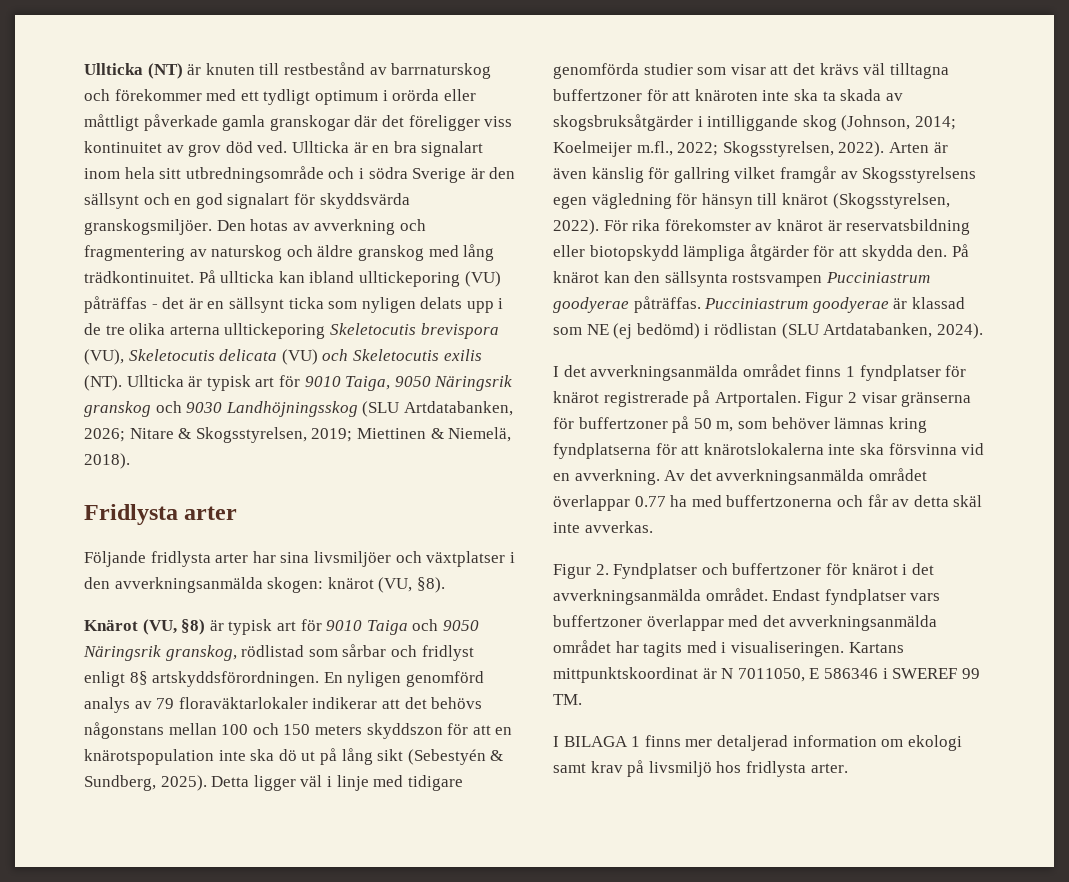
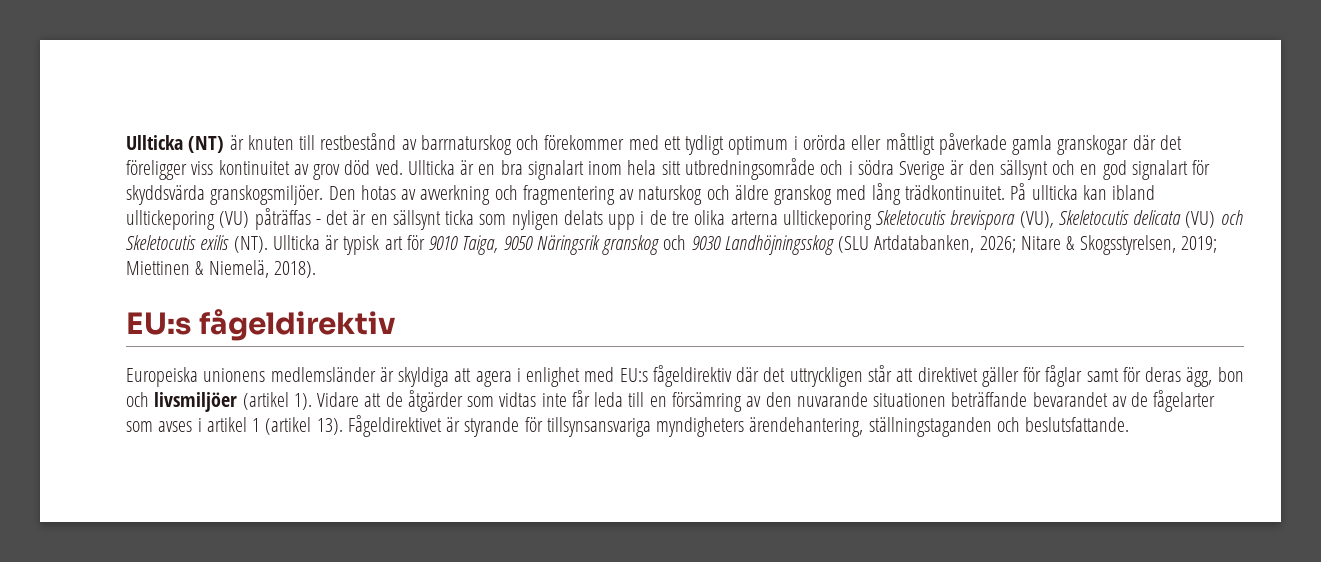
  På ullticka kan ibland ulltickeporing (VU) påträffas - det är en sällsynt ticka som nyligen delats upp i de tre olika arterna ulltickeporing Skeletocutis brevispora (VU), Skeletocutis delicata (VU) och Skeletocutis exilis (NT). Ullticka är typisk art för 9010 Taiga, 9050 Näringsrik granskog och 9030 Landhöjningsskog (SLU Artdatabanken, 2026; Nitare & Skogsstyrelsen, 2019; Miettinen & Niemelä, 2018).
- Fridlysta arter
- Följande fridlysta arter har sina livsmiljöer och växtplatser i den avverkningsanmälda skogen: knärot (VU, §8).
- Knärot (VU, §8) är typisk art för 9010 Taiga och 9050 Näringsrik granskog, rödlistad som sårbar och fridlyst enligt 8§ artskyddsförordningen. En nyligen genomförd analys av 79 floraväktarlokaler indikerar att det behövs någonstans mellan 100 och 150 meters skyddszon för att en knärotspopulation inte ska dö ut på lång sikt (Sebestyén & Sundberg, 2025). Detta ligger väl i linje med tidigare genomförda studier som visar att det krävs väl tilltagna buffertzoner för att knäroten inte ska ta skada av skogsbruksåtgärder i intilliggande skog (Johnson, 2014; Koelmeijer m.fl., 2022; Skogsstyrelsen, 2022). Arten är även känslig för gallring vilket framgår av Skogsstyrelsens egen vägledning för hänsyn till knärot (Skogsstyrelsen, 2022). För rika förekomster av knärot är reservatsbildning eller biotopskydd lämpliga åtgärder för att skydda den. På knärot kan den sällsynta rostsvampen Pucciniastrum goodyerae påträffas. Pucciniastrum goodyerae är klassad som NE (ej bedömd) i rödlistan (SLU Artdatabanken, 2024).
- I det avverkningsanmälda området finns 1 fyndplatser för knärot registrerade på Artportalen. Figur 2 visar gränserna för buffertzoner på 50 m, som behöver lämnas kring fyndplatserna för att knärotslokalerna inte ska försvinna vid en avverkning. Av det avverkningsanmälda området överlappar 0.77 ha med buffertzonerna och får av detta skäl inte avverkas.
- Figur 2. Fyndplatser och buffertzoner för knärot i det avverkningsanmälda området. Endast fyndplatser vars buffertzoner överlappar med det avverkningsanmälda området har tagits med i visualiseringen. Kartans mittpunktskoordinat är N 7011050, E 586346 i SWEREF 99 TM.
- I BILAGA 1 finns mer detaljerad information om ekologi samt krav på livsmiljö hos fridlysta arter.
+ EU:s fågeldirektiv
+ Europeiska unionens medlemsländer är skyldiga att agera i enlighet med EU:s fågeldirektiv där det uttryckligen står att direktivet gäller för fåglar samt för deras ägg, bon och livsmiljöer (artikel 1). Vidare att de åtgärder som vidtas inte får leda till en försämring av den nuvarande situationen beträffande bevarandet av de fågelarter som avses i artikel 1 (artikel 13). Fågeldirektivet är styrande för tillsynsansvariga myndigheters ärendehantering, ställningstaganden och beslutsfattande.

